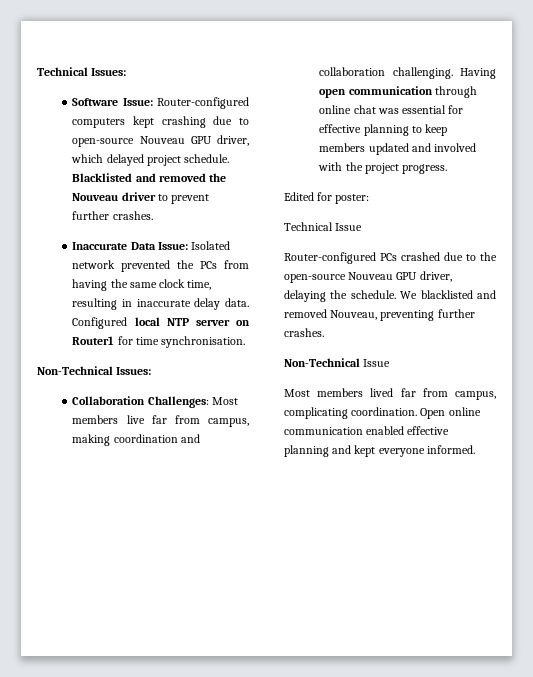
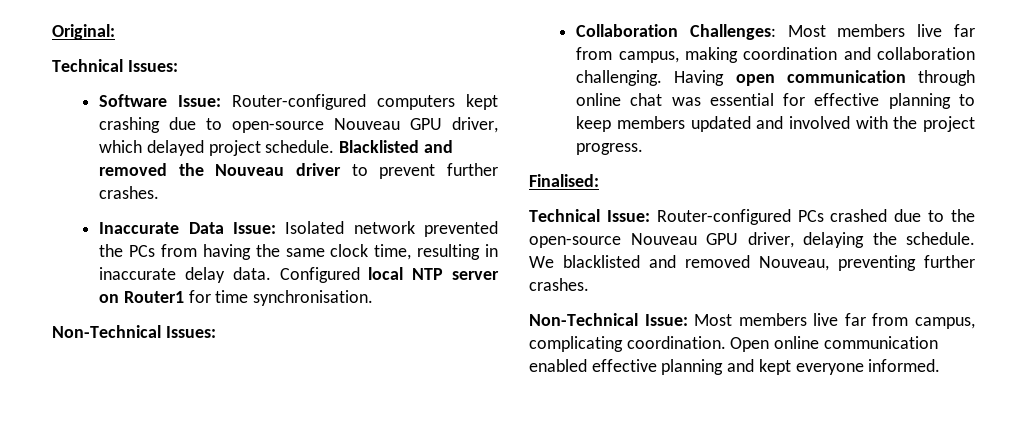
+ Original:
- Edited for poster:
- Technical Issue
- Router-configured PCs crashed due to the open-source Nouveau GPU driver, delaying the schedule.
+ Finalised:
+ Technical Issue: Router-configured PCs crashed due to the open-source Nouveau GPU driver, delaying the schedule.
- Non-Technical Issue
- Most members lived far from campus, complicating coordination.
+ Non-Technical Issue: Most members live far from campus, complicating coordination.

